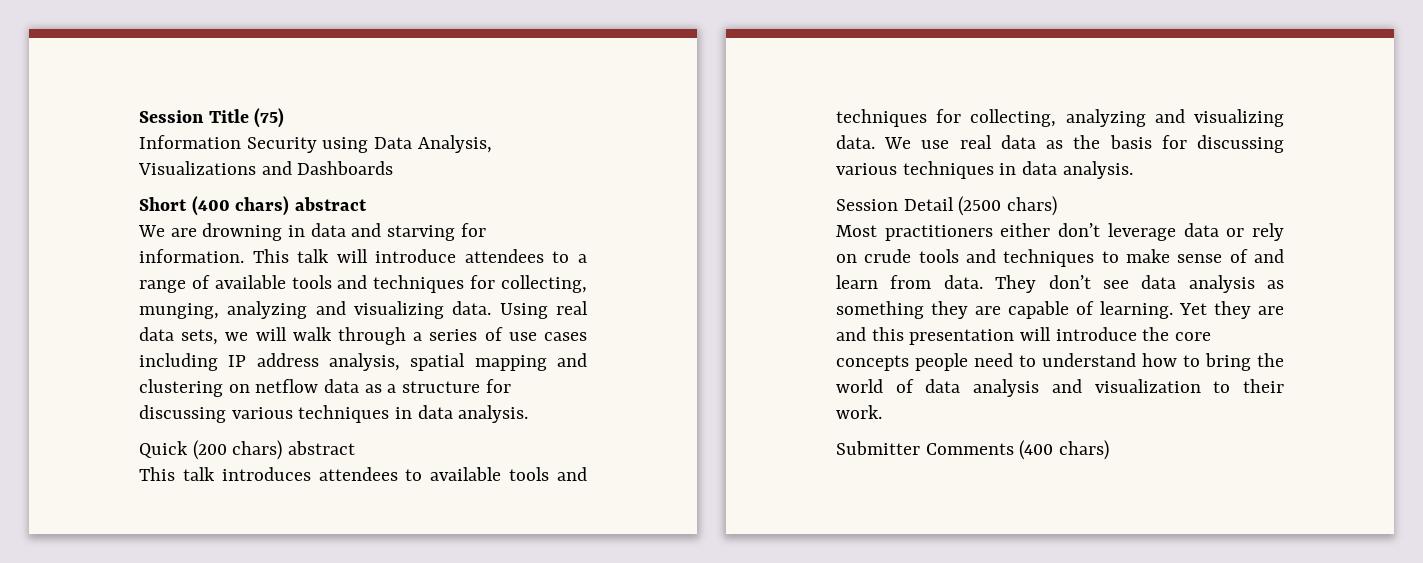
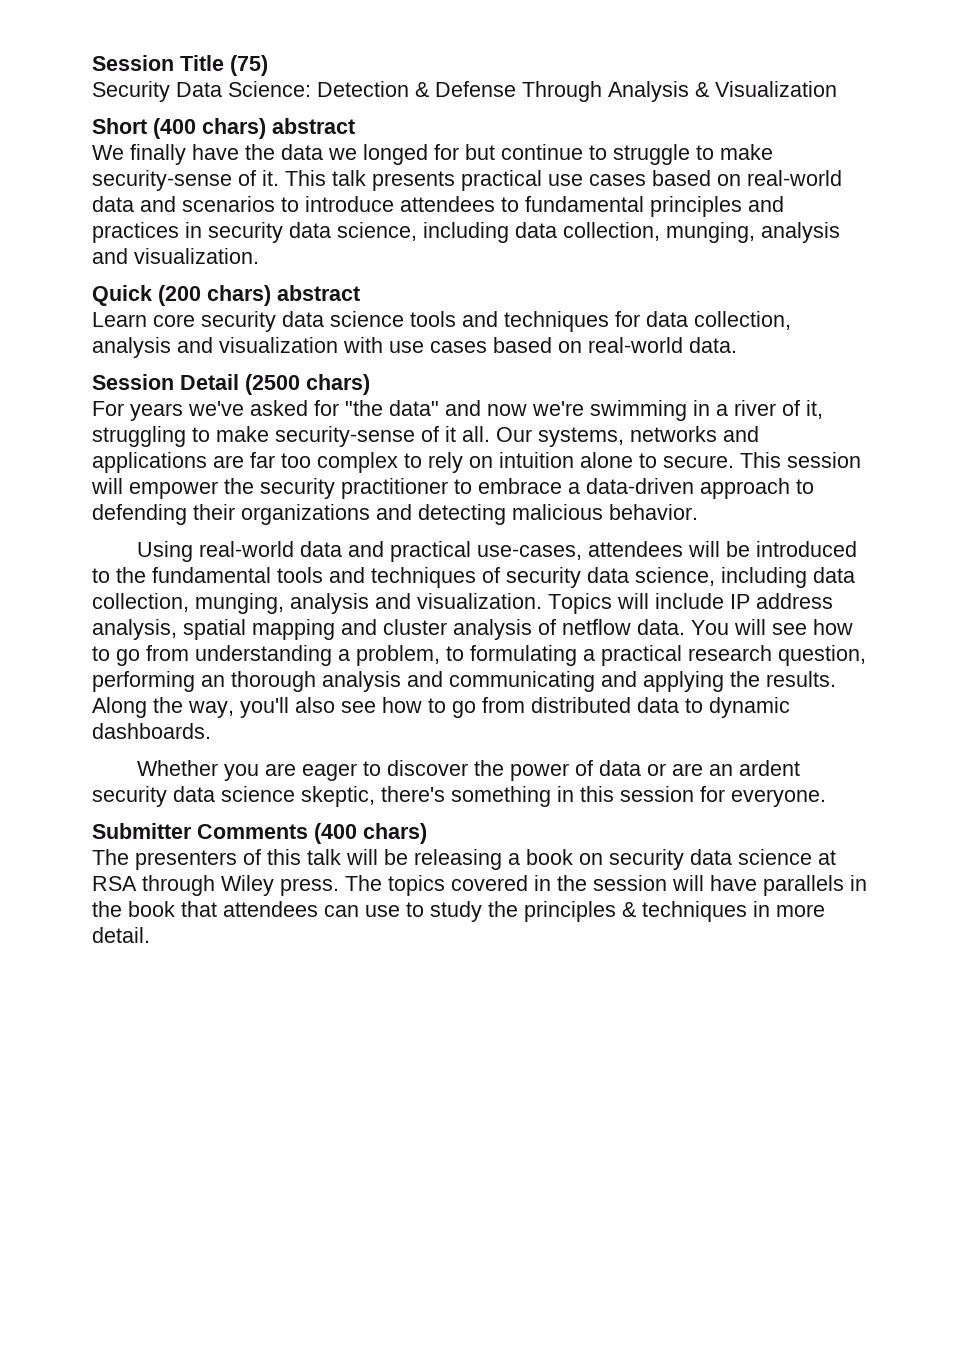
- Information Security using Data Analysis, Visualizations and Dashboards
+ Security Data Science: Detection & Defense Through Analysis & Visualization
- We are drowning in data and starving for information. This talk will introduce attendees to a range of available tools and techniques for collecting, munging, analyzing and visualizing data. Using real data sets, we will walk through a series of use cases including IP address analysis, spatial mapping and clustering on netflow data as a structure for discussing various techniques in data analysis.
+ We finally have the data we longed for but continue to struggle to make security-sense of it. This talk presents practical use cases based on real-world data and scenarios to introduce attendees to fundamental principles and practices in security data science, including data collection, munging, analysis and visualization.
  Quick (200 chars) abstract
- This talk introduces attendees to available tools and techniques for collecting, analyzing and visualizing data. We use real data as the basis for discussing various techniques in data analysis.
+ Learn core security data science tools and techniques for data collection, analysis and visualization with use cases based on real-world data.
  Session Detail (2500 chars)
- Most practitioners either don’t leverage data or rely on crude tools and techniques to make sense of and learn from data. They don’t see data analysis as something they are capable of learning. Yet they are and this presentation will introduce the core concepts people need to understand how to bring the world of data analysis and visualization to their work.
+ For years we've asked for "the data" and now we're swimming in a river of it, struggling to make security-sense of it all. Our systems, networks and applications are far too complex to rely on intuition alone to secure. This session will empower the security practitioner to embrace a data-driven approach to defending their organizations and detecting malicious behavior.
+ Using real-world data and practical use-cases, attendees will be introduced to the fundamental tools and techniques of security data science, including data collection, munging, analysis and visualization. Topics will include IP address analysis, spatial mapping and cluster analysis of netflow data. You will see how to go from understanding a problem, to formulating a practical research question, performing an thorough analysis and communicating and applying the results. Along the way, you'll also see how to go from distributed data to dynamic dashboards.
+ Whether you are eager to discover the power of data or are an ardent security data science skeptic, there's something in this session for everyone.
  Submitter Comments (400 chars)
+ The presenters of this talk will be releasing a book on security data science at RSA through Wiley press. The topics covered in the session will have parallels in the book that attendees can use to study the principles & techniques in more detail.

